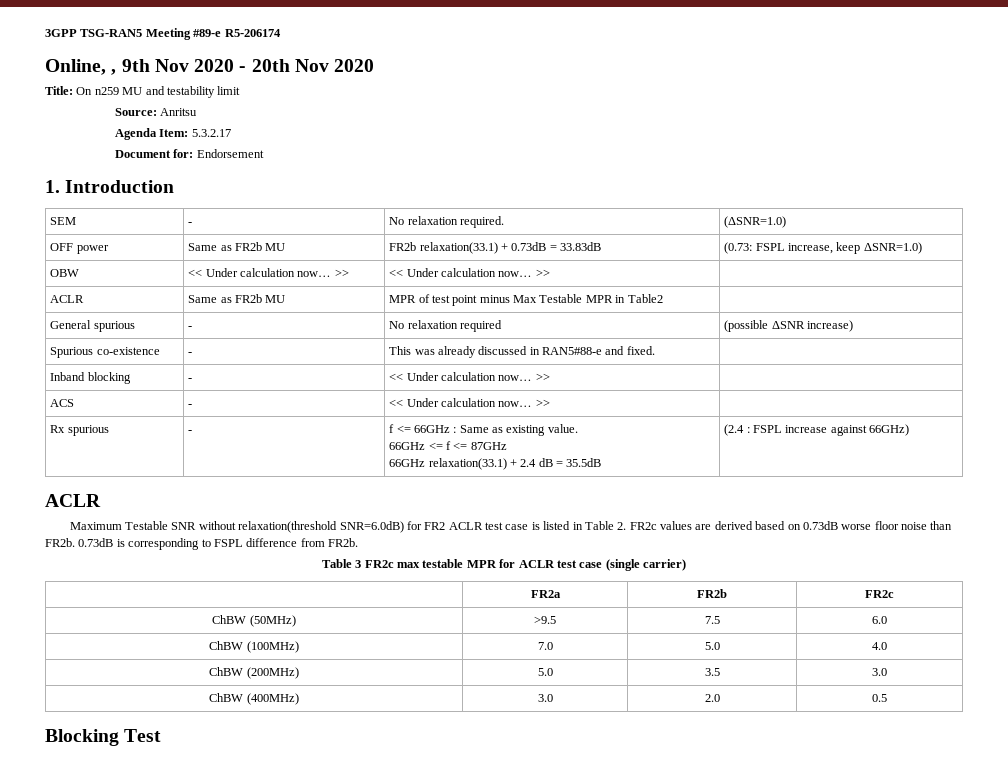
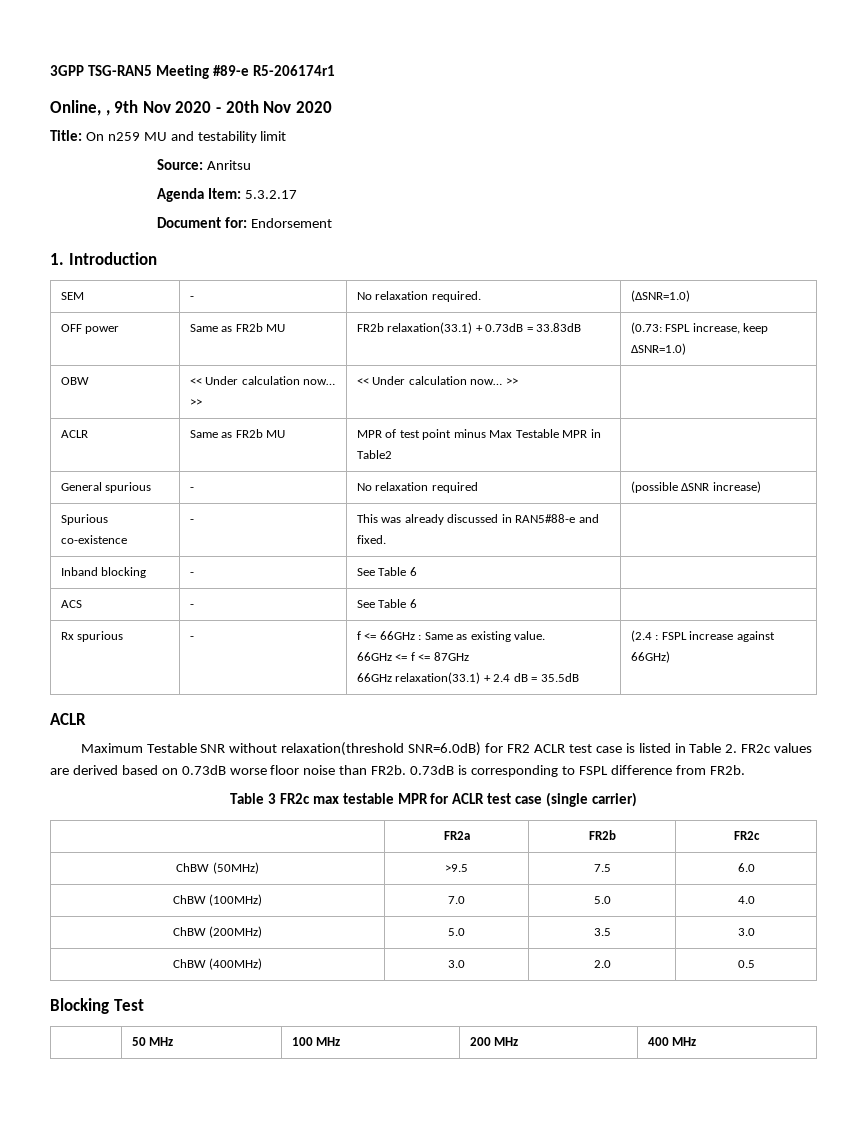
- 3GPP TSG-RAN5 Meeting #89-e R5-206174
+ 3GPP TSG-RAN5 Meeting #89-e R5-206174r1
- Inband blocking | - | << Under calculation now… >> |
- ACS | - | << Under calculation now… >> |
+ Inband blocking | - | See Table 6 |
+ ACS | - | See Table 6 |
+ | 50 MHz | 100 MHz | 200 MHz | 400 MHz

